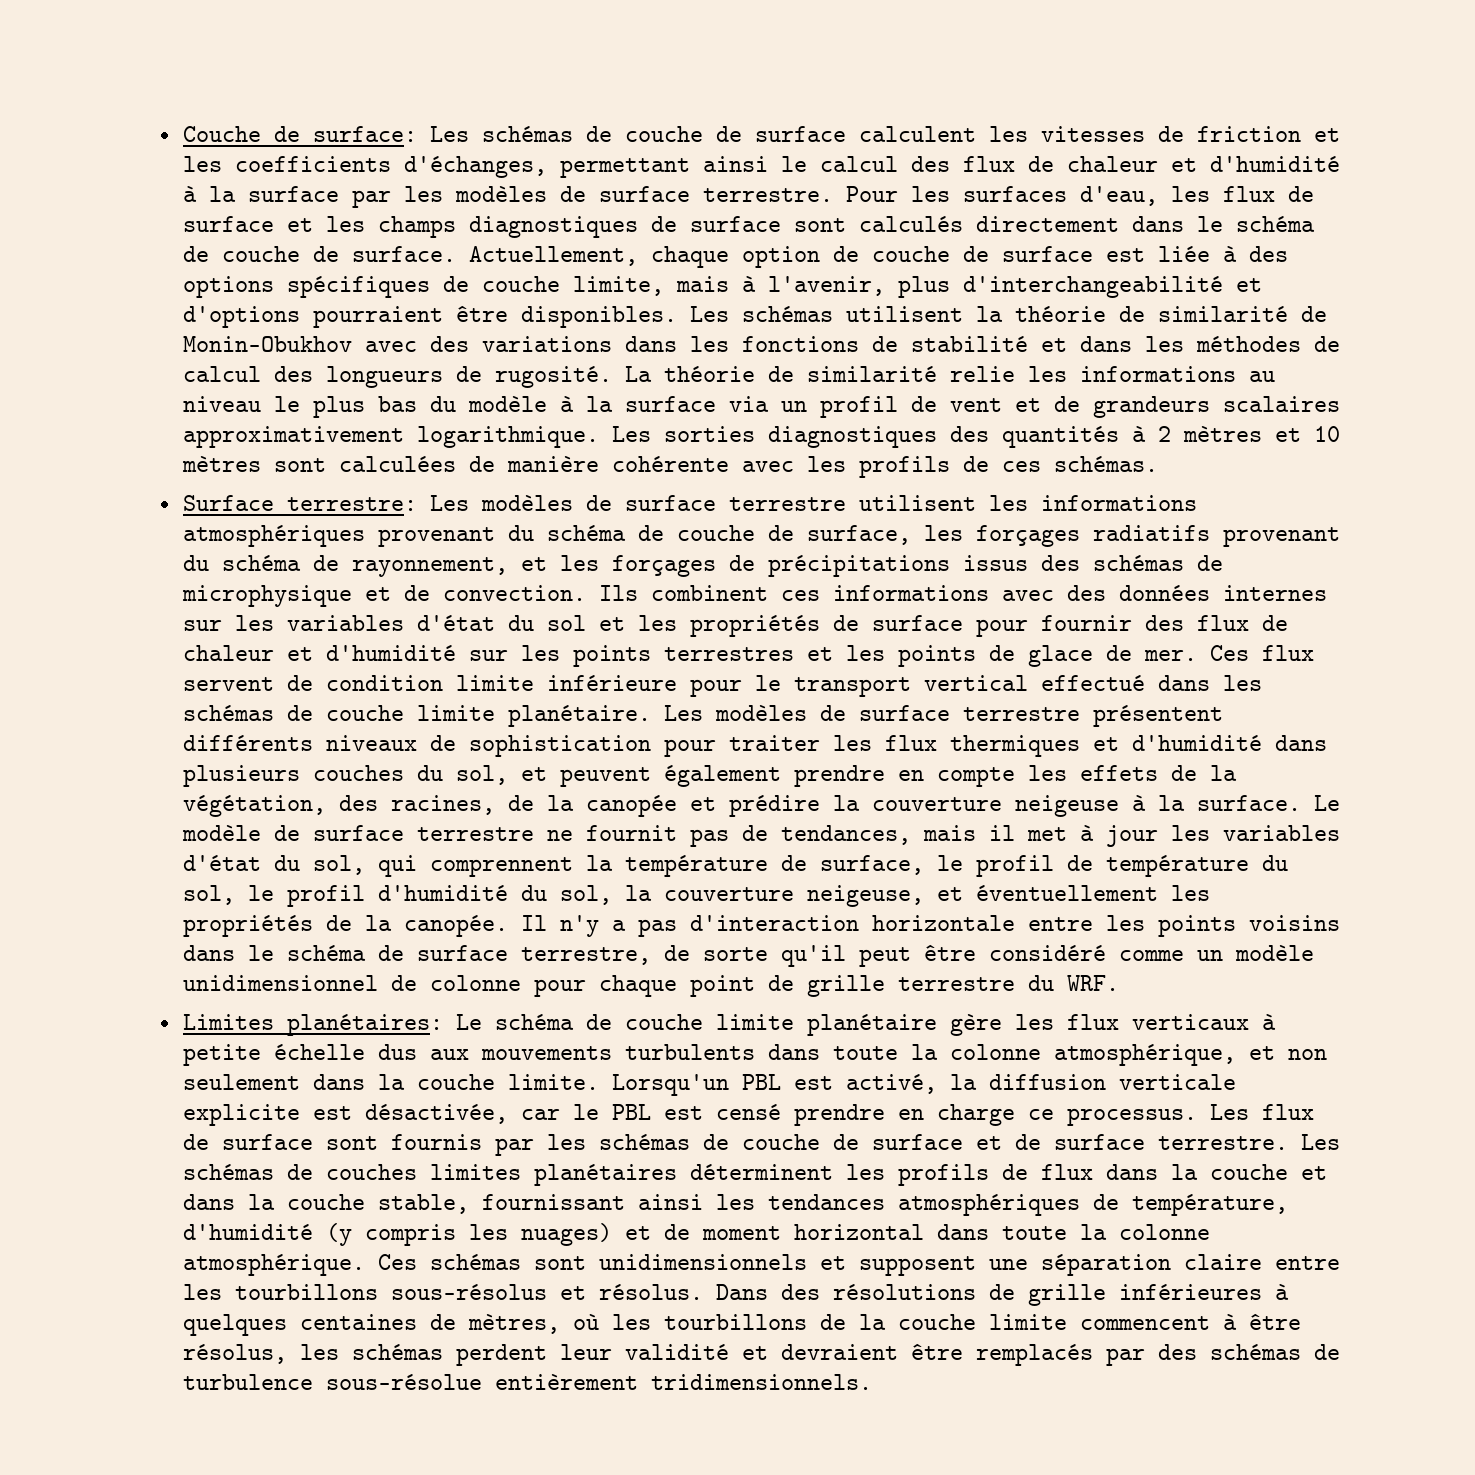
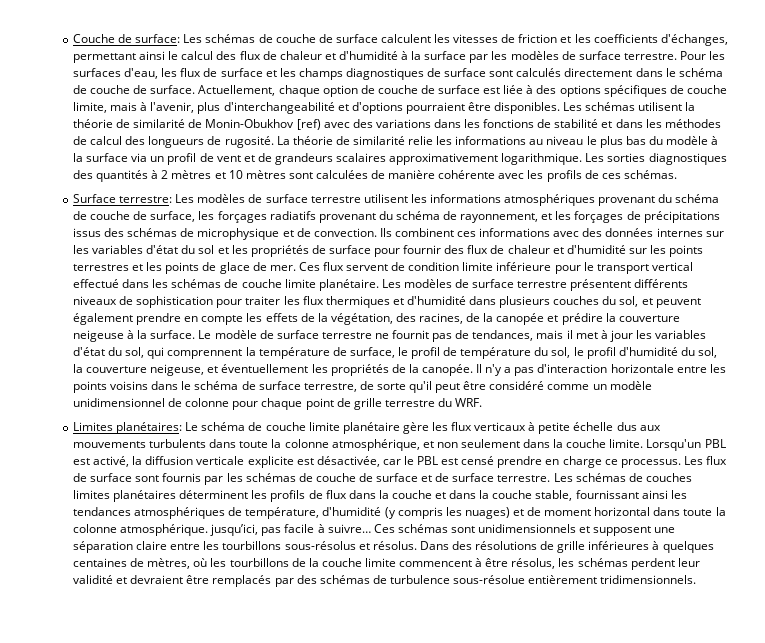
- Les schémas utilisent la théorie de similarité de Monin-Obukhov avec des variations dans les fonctions de stabilité et dans les méthodes de calcul des longueurs de rugosité.
+ Les schémas utilisent la théorie de similarité de Monin-Obukhov [ref) avec des variations dans les fonctions de stabilité et dans les méthodes de calcul des longueurs de rugosité.
- Les schémas de couches limites planétaires déterminent les profils de flux dans la couche et dans la couche stable, fournissant ainsi les tendances atmosphériques de température, d'humidité (y compris les nuages) et de moment horizontal dans toute la colonne atmosphérique.
+ Les schémas de couches limites planétaires déterminent les profils de flux dans la couche et dans la couche stable, fournissant ainsi les tendances atmosphériques de température, d'humidité (y compris les nuages) et de moment horizontal dans toute la colonne atmosphérique. jusqu’ici, pas facile à suivre…

